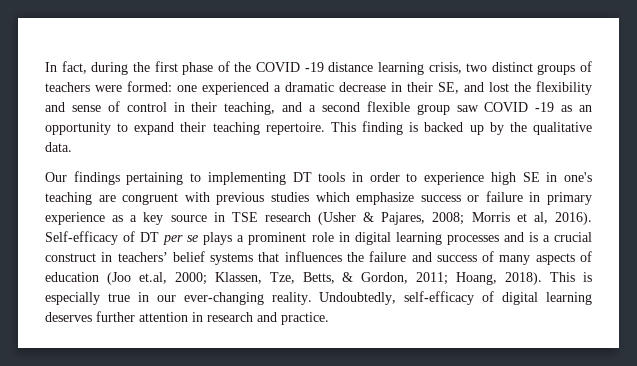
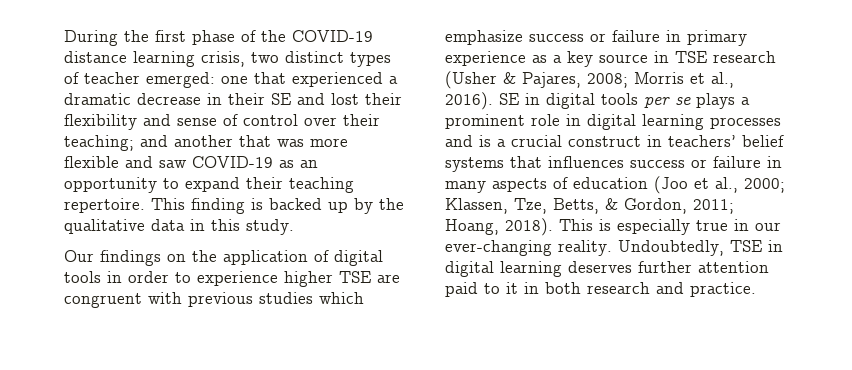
- In fact, during the first phase of the COVID -19 distance learning crisis, two distinct groups of teachers were formed: one experienced a dramatic decrease in their SE, and lost the flexibility and sense of control in their teaching, and a second flexible group saw COVID -19 as an opportunity to expand their teaching repertoire.
+ During the first phase of the COVID-19 distance learning crisis, two distinct types of teacher emerged: one that experienced a dramatic decrease in their SE and lost their flexibility and sense of control over their teaching; and another that was more flexible and saw COVID-19 as an opportunity to expand their teaching repertoire.
- This finding is backed up by the qualitative data.
- Our findings pertaining to implementing DT tools in order to experience high SE in one's teaching are congruent with previous studies which emphasize success or failure in primary experience as a key source in TSE research (Usher & Pajares, 2008;
+ This finding is backed up by the qualitative data in this study.
+ Our findings on the application of digital tools in order to experience higher TSE are congruent with previous studies which emphasize success or failure in primary experience as a key source in TSE research (Usher & Pajares, 2008;
- Morris et al, 2016). Self-efficacy of DT per se plays a prominent role in digital learning processes and is a crucial construct in teachers’ belief systems that influences the failure and success of many aspects of education (Joo et.al, 2000;
+ Morris et al., 2016). SE in digital tools per se plays a prominent role in digital learning processes and is a crucial construct in teachers’ belief systems that influences success or failure in many aspects of education (Joo et al., 2000;
- Undoubtedly, self-efficacy of digital learning deserves further attention in research and practice.
+ Undoubtedly, TSE in digital learning deserves further attention paid to it in both research and practice.

